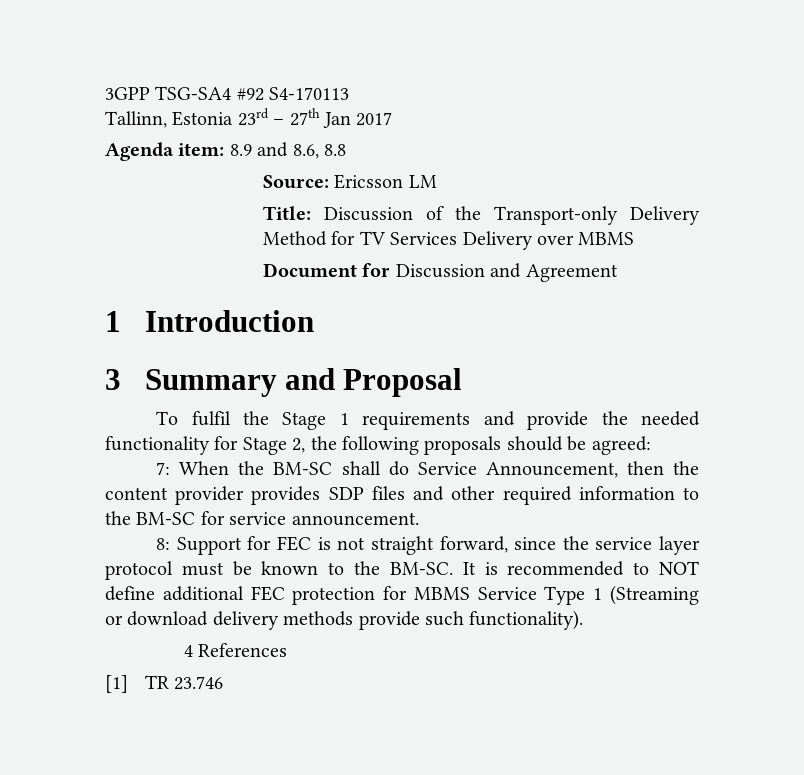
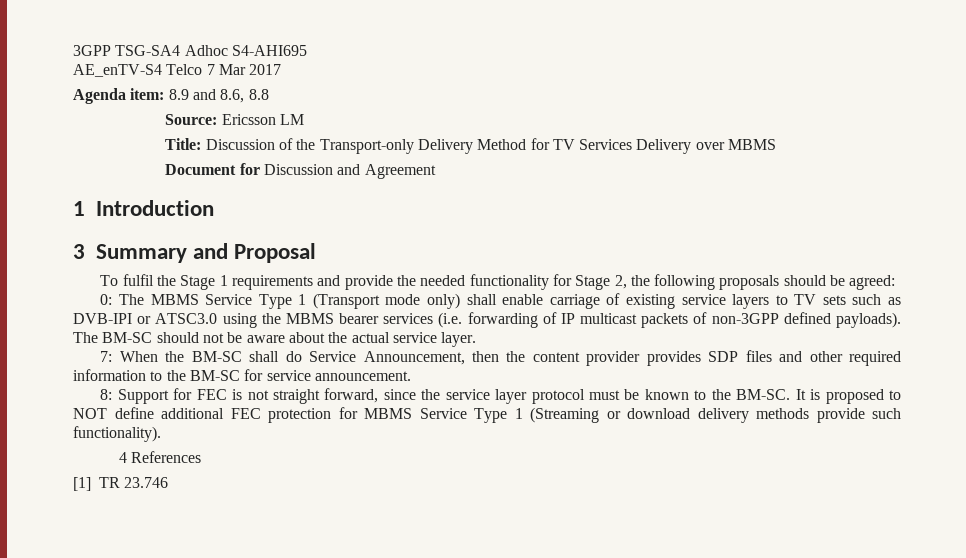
- 3GPP TSG-SA4 #92 S4-170113
- Tallinn, Estonia 23rd – 27th Jan 2017
+ 3GPP TSG-SA4 Adhoc S4-AHI695
+ AE_enTV-S4 Telco 7 Mar 2017
+ 0: The MBMS Service Type 1 (Transport mode only) shall enable carriage of existing service layers to TV sets such as DVB-IPI or ATSC3.0 using the MBMS bearer services (i.e. forwarding of IP multicast packets of non-3GPP defined payloads). The BM-SC should not be aware about the actual service layer.
- It is recommended to NOT define additional FEC protection for MBMS Service Type 1 (Streaming or download delivery methods provide such functionality).
+ It is proposed to NOT define additional FEC protection for MBMS Service Type 1 (Streaming or download delivery methods provide such functionality).

